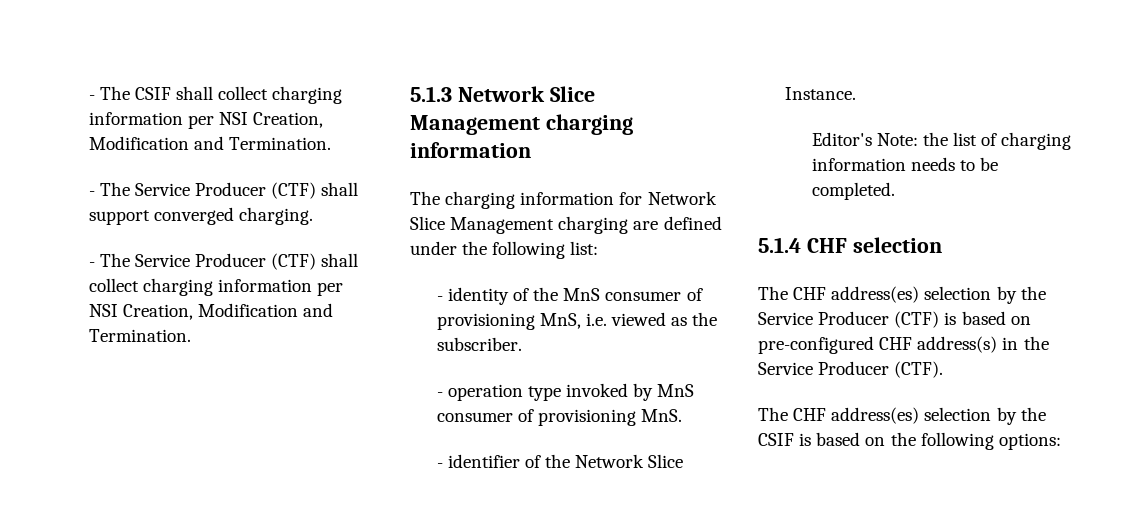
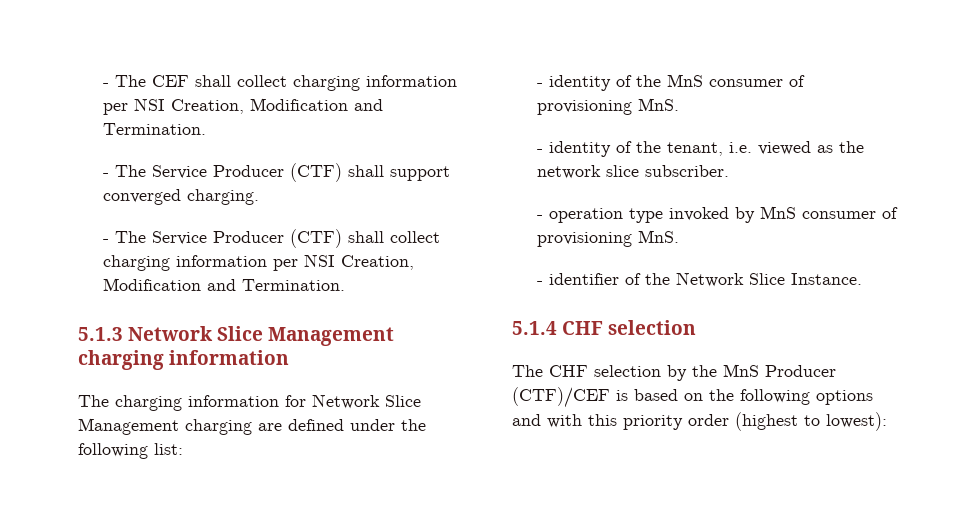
- - The CSIF shall collect charging information per NSI Creation, Modification and Termination.
+ - The CEF shall collect charging information per NSI Creation, Modification and Termination.
- - identity of the MnS consumer of provisioning MnS, i.e. viewed as the subscriber.
+ - identity of the MnS consumer of provisioning MnS.
+ - identity of the tenant, i.e. viewed as the network slice subscriber.
- Editor's Note: the list of charging information needs to be completed.
- The CHF address(es) selection by the Service Producer (CTF) is based on pre-configured CHF address(s) in the Service Producer (CTF).
- The CHF address(es) selection by the CSIF is based on the following options:
+ The CHF selection by the MnS Producer (CTF)/CEF is based on the following options and with this priority order (highest to lowest):

